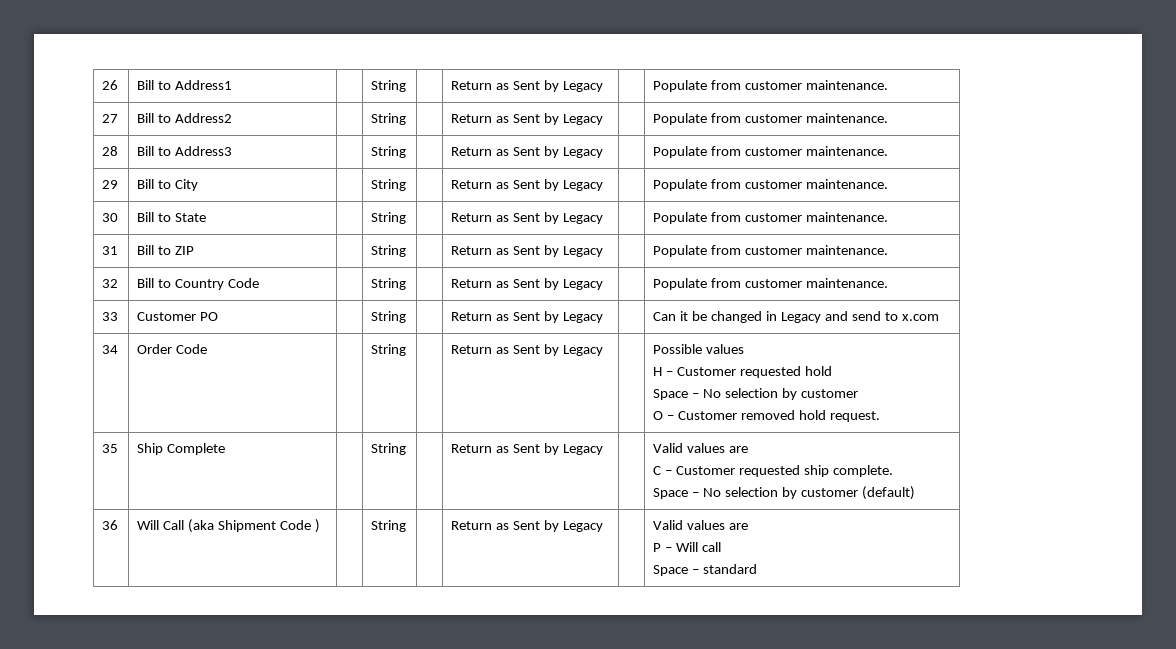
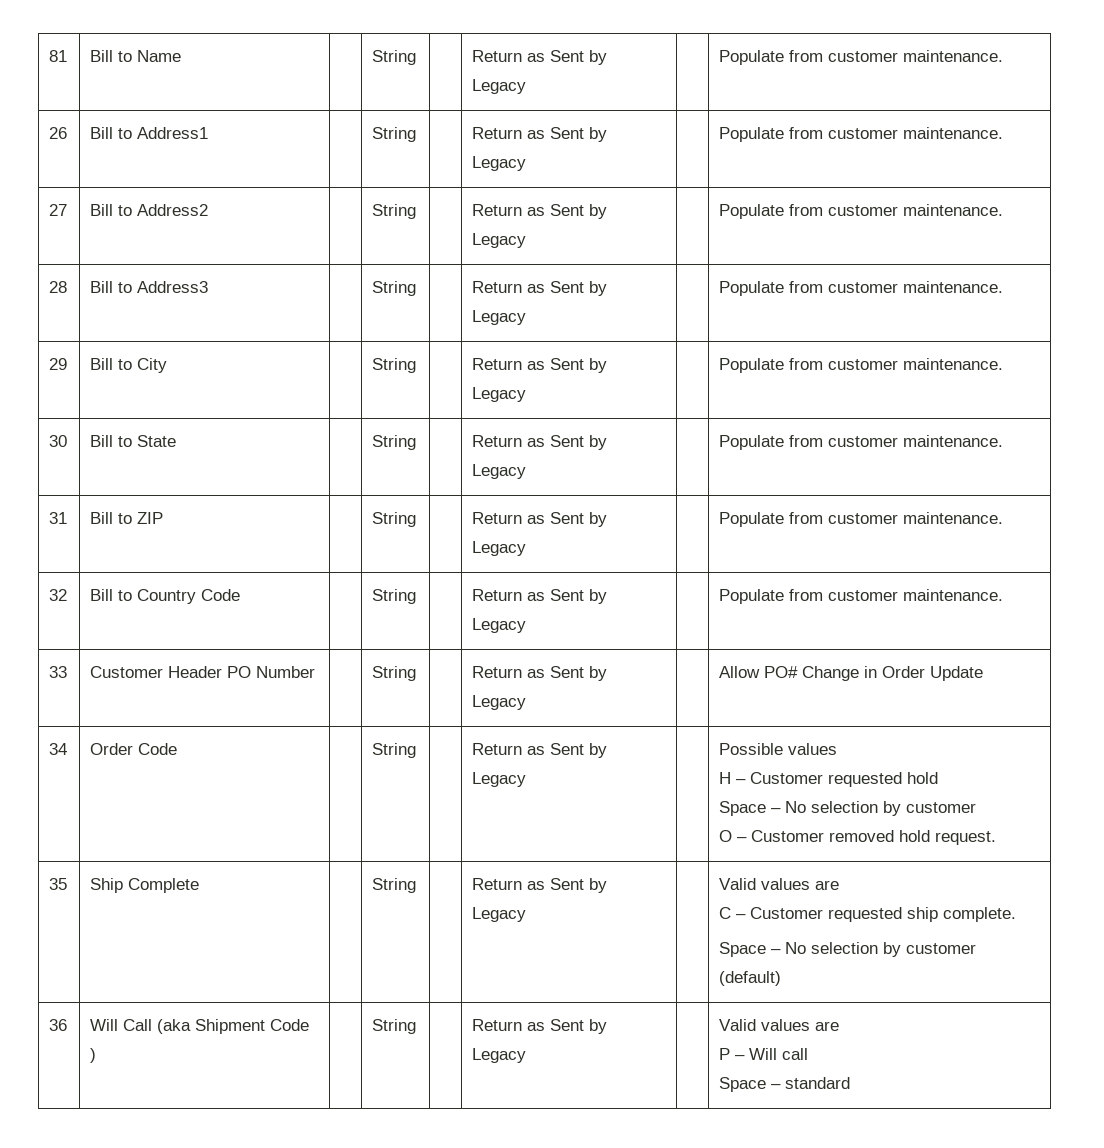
+ 81 | Bill to Name | | String | | Return as Sent by Legacy | | Populate from customer maintenance.
- 33 | Customer PO | | String | | Return as Sent by Legacy | | Can it be changed in Legacy and send to x.com
+ 33 | Customer Header PO Number | | String | | Return as Sent by Legacy | | Allow PO# Change in Order Update

